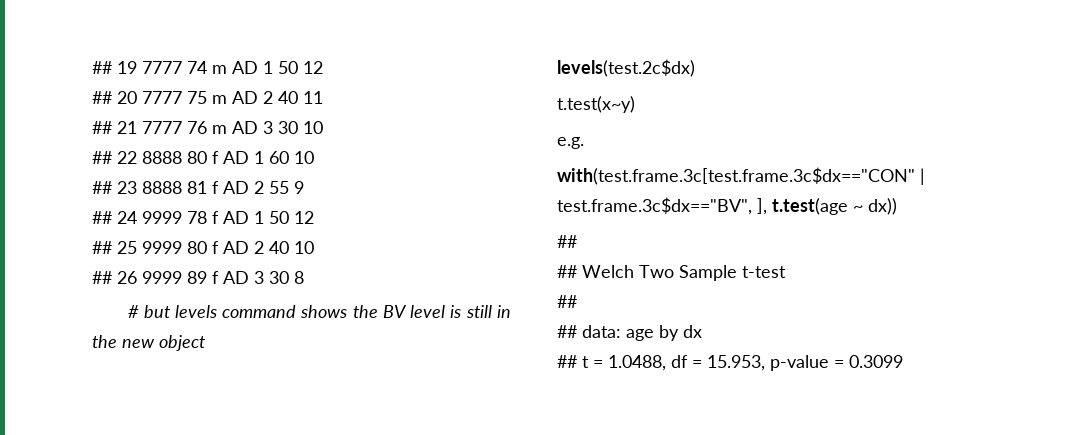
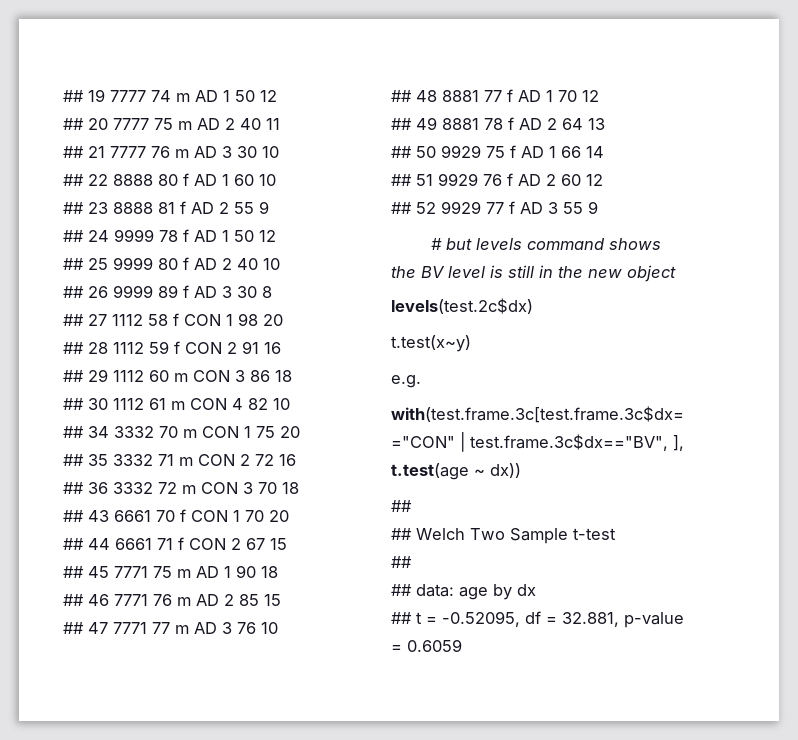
+ ## 27 1112 58 f CON 1 98 20
+ ## 28 1112 59 f CON 2 91 16
+ ## 29 1112 60 m CON 3 86 18
+ ## 30 1112 61 m CON 4 82 10
+ ## 34 3332 70 m CON 1 75 20
+ ## 35 3332 71 m CON 2 72 16
+ ## 36 3332 72 m CON 3 70 18
+ ## 43 6661 70 f CON 1 70 20
+ ## 44 6661 71 f CON 2 67 15
+ ## 45 7771 75 m AD 1 90 18
+ ## 46 7771 76 m AD 2 85 15
+ ## 47 7771 77 m AD 3 76 10
+ ## 48 8881 77 f AD 1 70 12
+ ## 49 8881 78 f AD 2 64 13
+ ## 50 9929 75 f AD 1 66 14
+ ## 51 9929 76 f AD 2 60 12
+ ## 52 9929 77 f AD 3 55 9
- ## t = 1.0488, df = 15.953, p-value = 0.3099
+ ## t = -0.52095, df = 32.881, p-value = 0.6059

